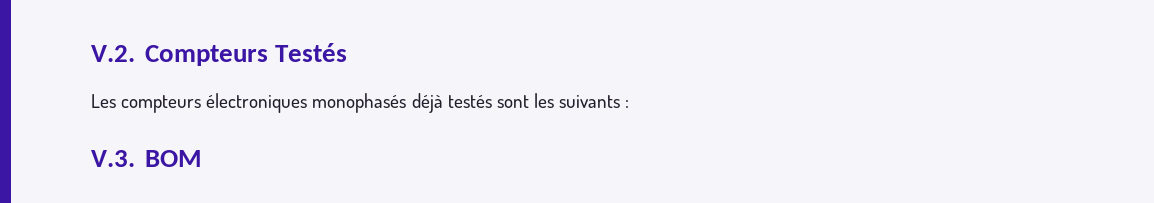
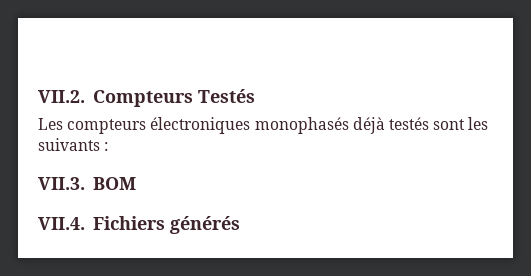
- V.2. Compteurs Testés
+ VII.2. Compteurs Testés
- V.3. BOM
+ VII.3. BOM
+ VII.4. Fichiers générés

